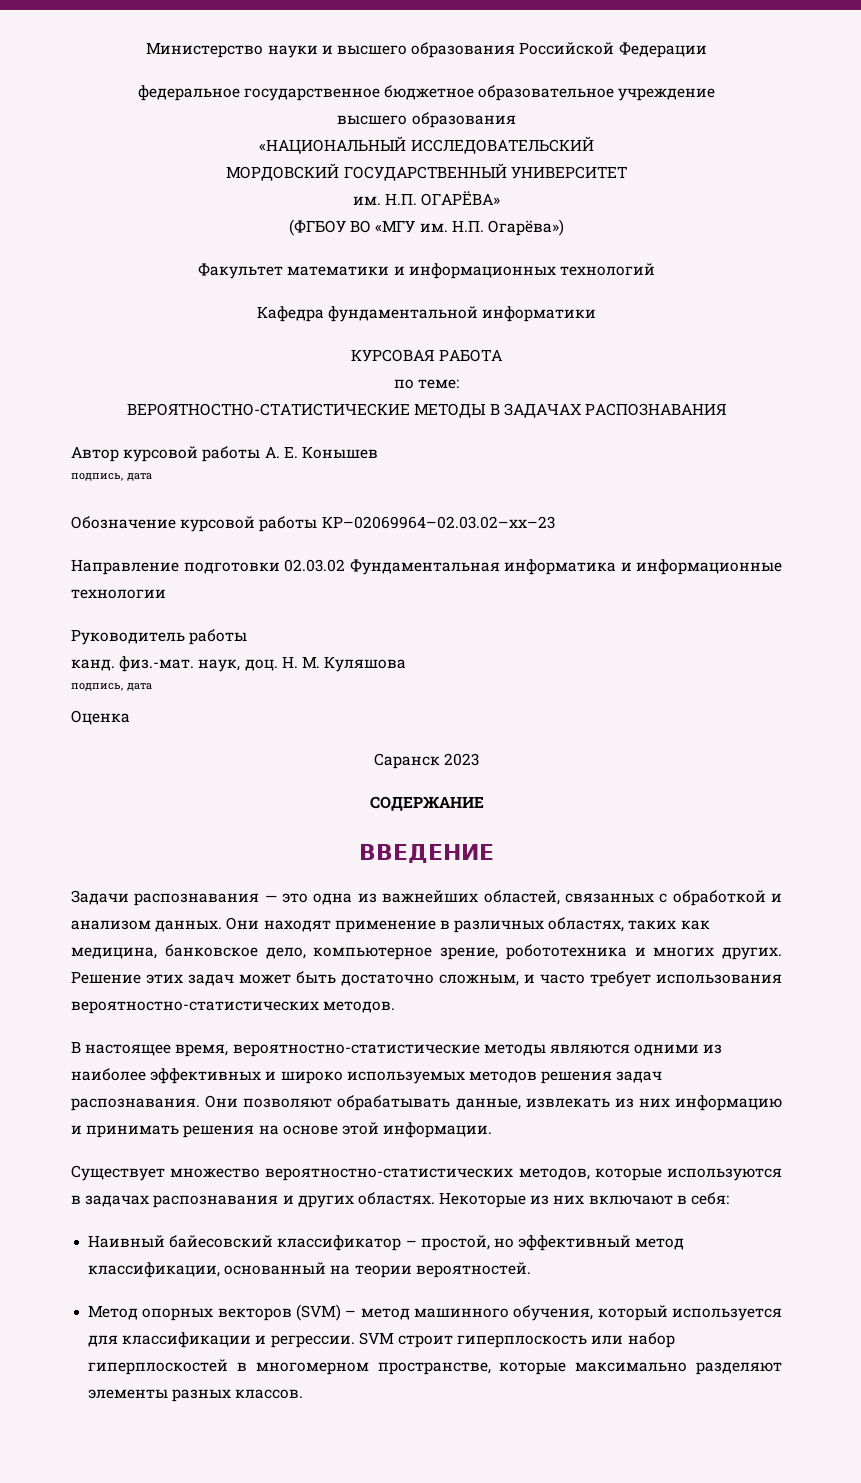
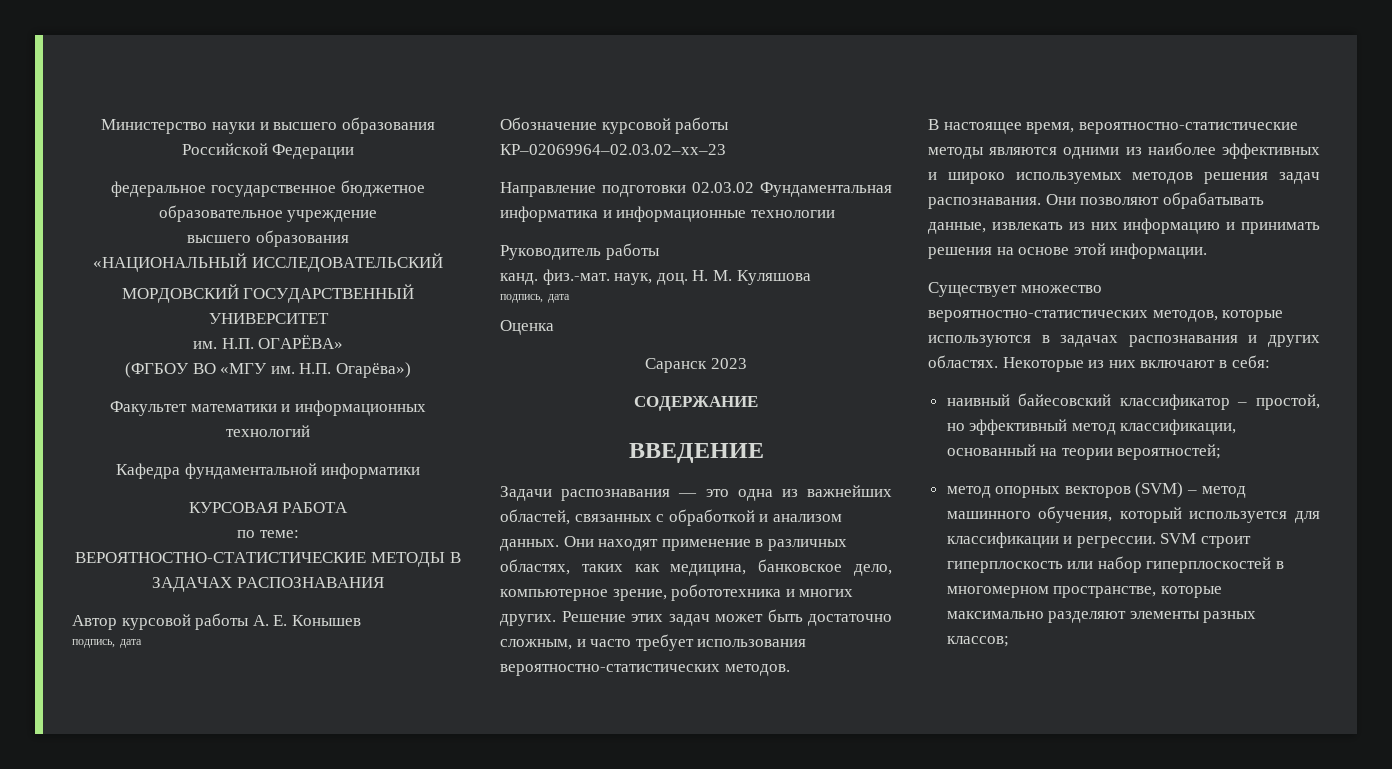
- Наивный байесовский классификатор – простой, но эффективный метод классификации, основанный на теории вероятностей.
- Метод опорных векторов (SVM) – метод машинного обучения, который используется для классификации и регрессии.
+ наивный байесовский классификатор – простой, но эффективный метод классификации, основанный на теории вероятностей;
+ метод опорных векторов (SVM) – метод машинного обучения, который используется для классификации и регрессии.
- SVM строит гиперплоскость или набор гиперплоскостей в многомерном пространстве, которые максимально разделяют элементы разных классов.
+ SVM строит гиперплоскость или набор гиперплоскостей в многомерном пространстве, которые максимально разделяют элементы разных классов;

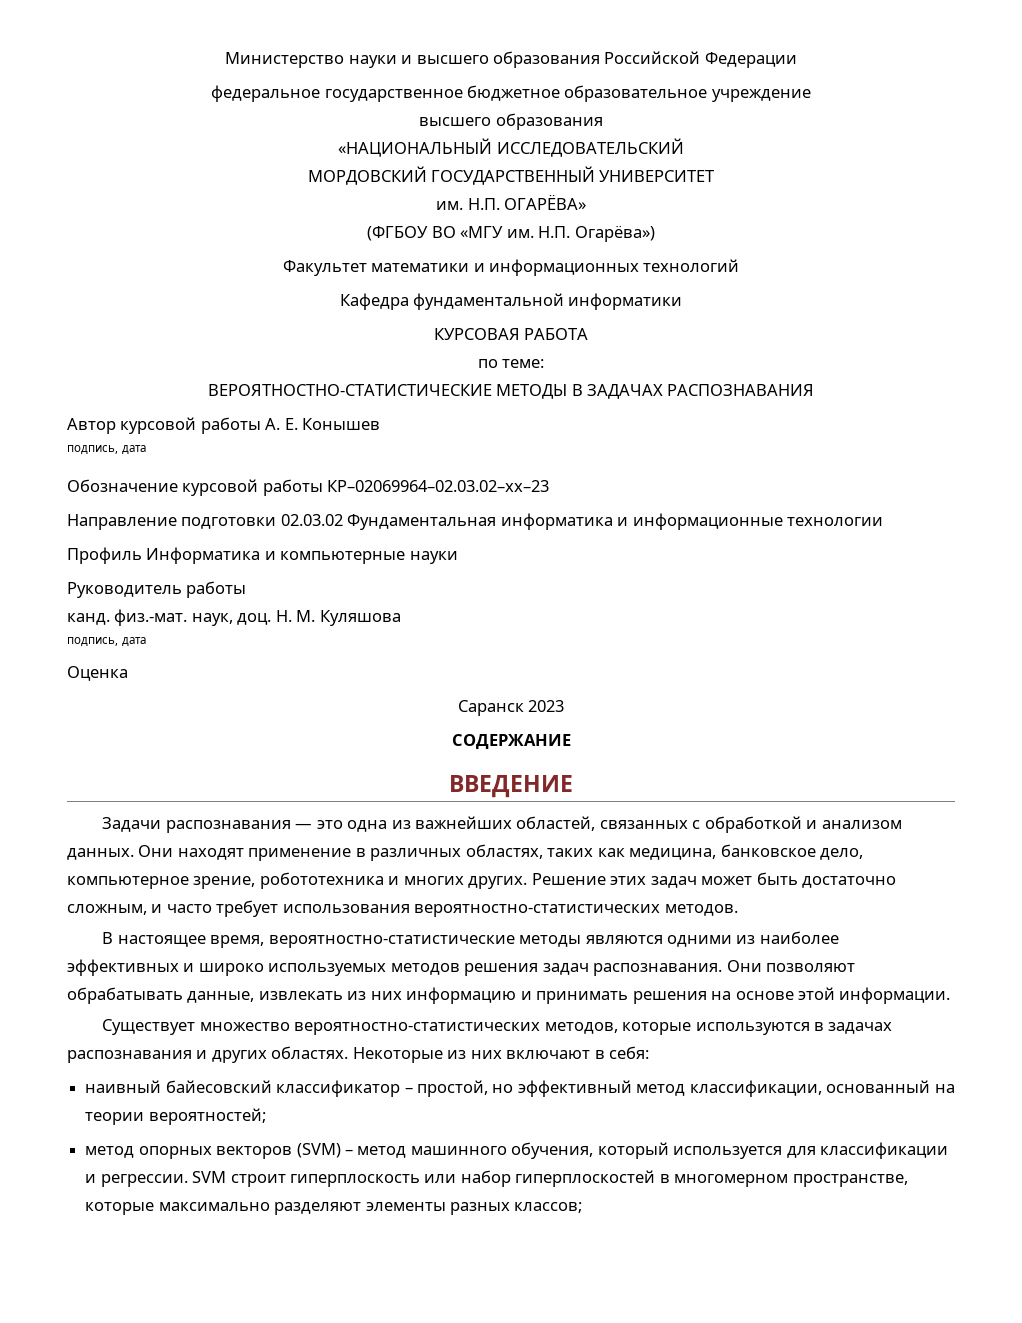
+ Профиль Информатика и компьютерные науки

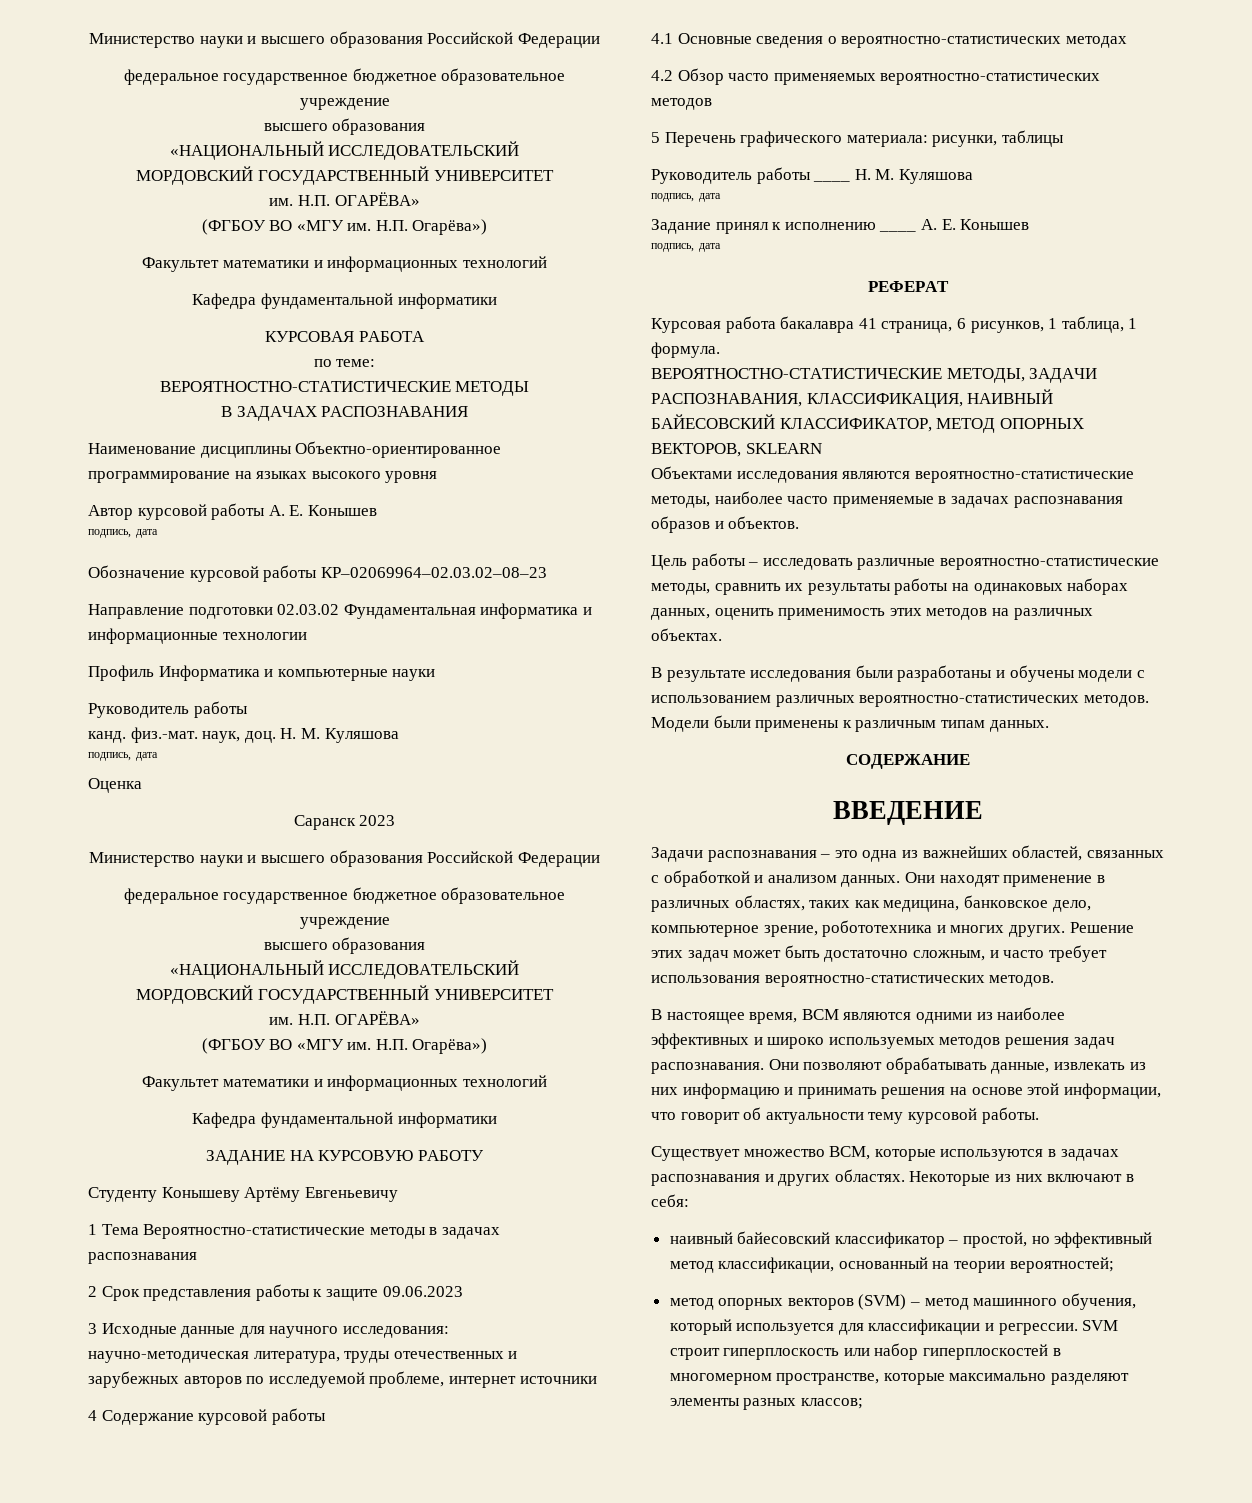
- ВЕРОЯТНОСТНО-СТАТИСТИЧЕСКИЕ МЕТОДЫ В ЗАДАЧАХ РАСПОЗНАВАНИЯ
+ ВЕРОЯТНОСТНО-СТАТИСТИЧЕСКИЕ МЕТОДЫ
+ В ЗАДАЧАХ РАСПОЗНАВАНИЯ
+ Наименование дисциплины Объектно-ориентированное программирование на языках высокого уровня
- Обозначение курсовой работы КР–02069964–02.03.02–хх–23
+ Обозначение курсовой работы КР–02069964–02.03.02–08–23
  Саранск 2023
+ Министерство науки и высшего образования Российской Федерации
+ федеральное государственное бюджетное образовательное учреждение
+ высшего образования
+ «НАЦИОНАЛЬНЫЙ ИССЛЕДОВАТЕЛЬСКИЙ
+ МОРДОВСКИЙ ГОСУДАРСТВЕННЫЙ УНИВЕРСИТЕТ
+ им. Н.П. ОГАРЁВА»
+ (ФГБОУ ВО «МГУ им. Н.П. Огарёва»)
+ Факультет математики и информационных технологий
+ Кафедра фундаментальной информатики
+ ЗАДАНИЕ НА КУРСОВУЮ РАБОТУ
+ Студенту Конышеву Артёму Евгеньевичу
+ 1 Тема Вероятностно-статистические методы в задачах распознавания
+ 2 Срок представления работы к защите 09.06.2023
+ 3 Исходные данные для научного исследования: научно-методическая литература, труды отечественных и зарубежных авторов по исследуемой проблеме, интернет источники
+ 4 Содержание курсовой работы
+ 4.1 Основные сведения о вероятностно-статистических методах
+ 4.2 Обзор часто применяемых вероятностно-статистических методов
+ 5 Перечень графического материала: рисунки, таблицы
+ Руководитель работы ____ Н. М. Куляшова
+ подпись, дата
+ Задание принял к исполнению ____ А. Е. Конышев
+ подпись, дата
+ РЕФЕРАТ
+ Курсовая работа бакалавра 41 страница, 6 рисунков, 1 таблица, 1 формула.
+ ВЕРОЯТНОСТНО-СТАТИСТИЧЕСКИЕ МЕТОДЫ, ЗАДАЧИ РАСПОЗНАВАНИЯ, КЛАССИФИКАЦИЯ, НАИВНЫЙ БАЙЕСОВСКИЙ КЛАССИФИКАТОР, МЕТОД ОПОРНЫХ ВЕКТОРОВ, SKLEARN
+ Объектами исследования являются вероятностно-статистические методы, наиболее часто применяемые в задачах распознавания образов и объектов.
+ Цель работы – исследовать различные вероятностно-статистические методы, сравнить их результаты работы на одинаковых наборах данных, оценить применимость этих методов на различных объектах.
+ В результате исследования были разработаны и обучены модели с использованием различных вероятностно-статистических методов. Модели были применены к различным типам данных.
- Задачи распознавания — это одна из важнейших областей, связанных с обработкой и анализом данных.
+ Задачи распознавания – это одна из важнейших областей, связанных с обработкой и анализом данных.
- В настоящее время, вероятностно-статистические методы являются одними из наиболее эффективных и широко используемых методов решения задач распознавания.
+ В настоящее время, ВСМ являются одними из наиболее эффективных и широко используемых методов решения задач распознавания.
- Они позволяют обрабатывать данные, извлекать из них информацию и принимать решения на основе этой информации.
+ Они позволяют обрабатывать данные, извлекать из них информацию и принимать решения на основе этой информации, что говорит об актуальности тему курсовой работы.
- Существует множество вероятностно-статистических методов, которые используются в задачах распознавания и других областях.
+ Существует множество ВСМ, которые используются в задачах распознавания и других областях.

